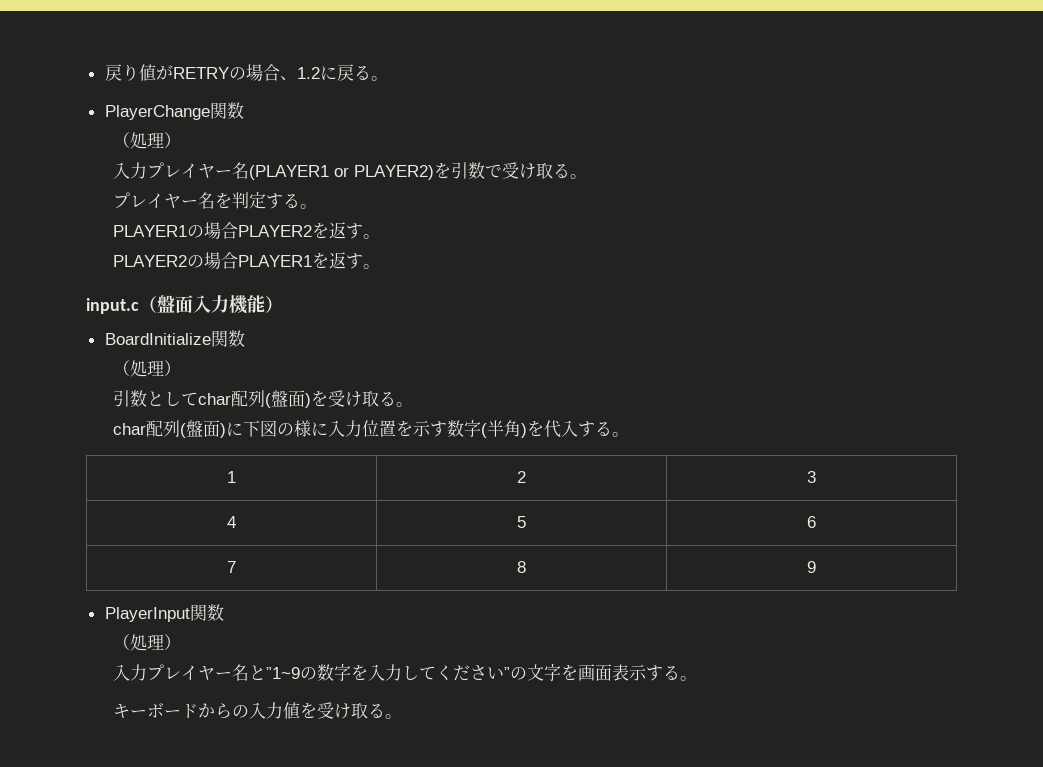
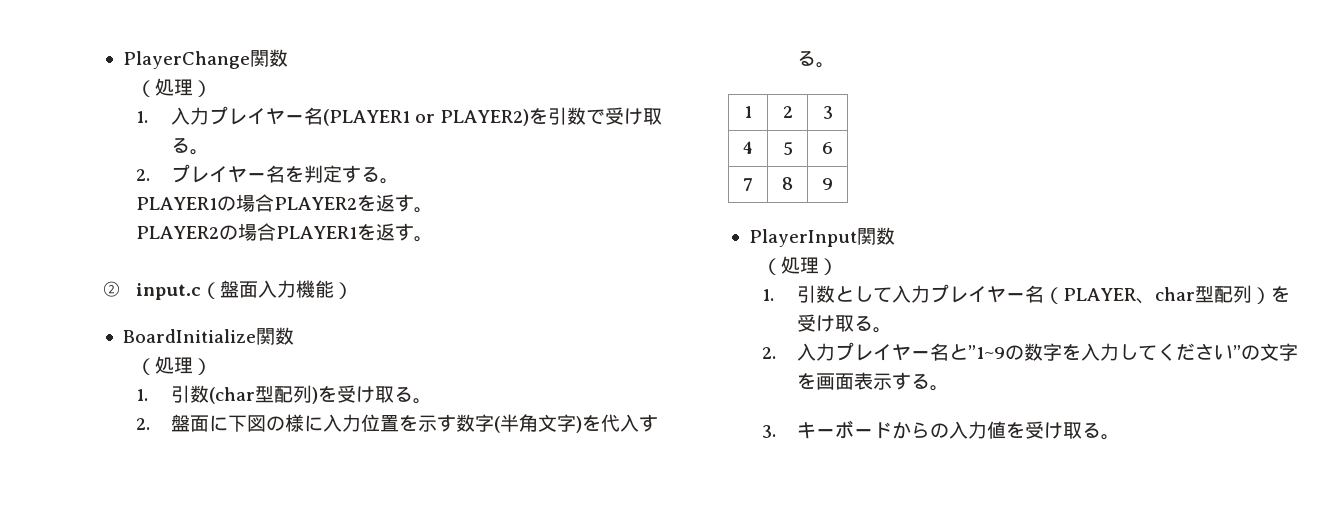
- 戻り値がRETRYの場合、1.2に戻る。
- 入力プレイヤー名(PLAYER1 or PLAYER2)を引数で受け取る。
+ 1.入力プレイヤー名(PLAYER1 or PLAYER2)を引数で受け取る。
- プレイヤー名を判定する。
+ 2.プレイヤー名を判定する。
- input.c（盤面入力機能）
+ ② input.c（盤面入力機能）
- 引数としてchar配列(盤面)を受け取る。
- char配列(盤面)に下図の様に入力位置を示す数字(半角)を代入する。
+ 1.引数(char型配列)を受け取る。
+ 2.盤面に下図の様に入力位置を示す数字(半角文字)を代入する。
- 入力プレイヤー名と”1~9の数字を入力してください”の文字を画面表示する。
+ 1.引数として入力プレイヤー名（PLAYER、char型配列）を受け取る。
+ 2.入力プレイヤー名と”1~9の数字を入力してください”の文字を画面表示する。
- キーボードからの入力値を受け取る。
+ 3.キーボードからの入力値を受け取る。

